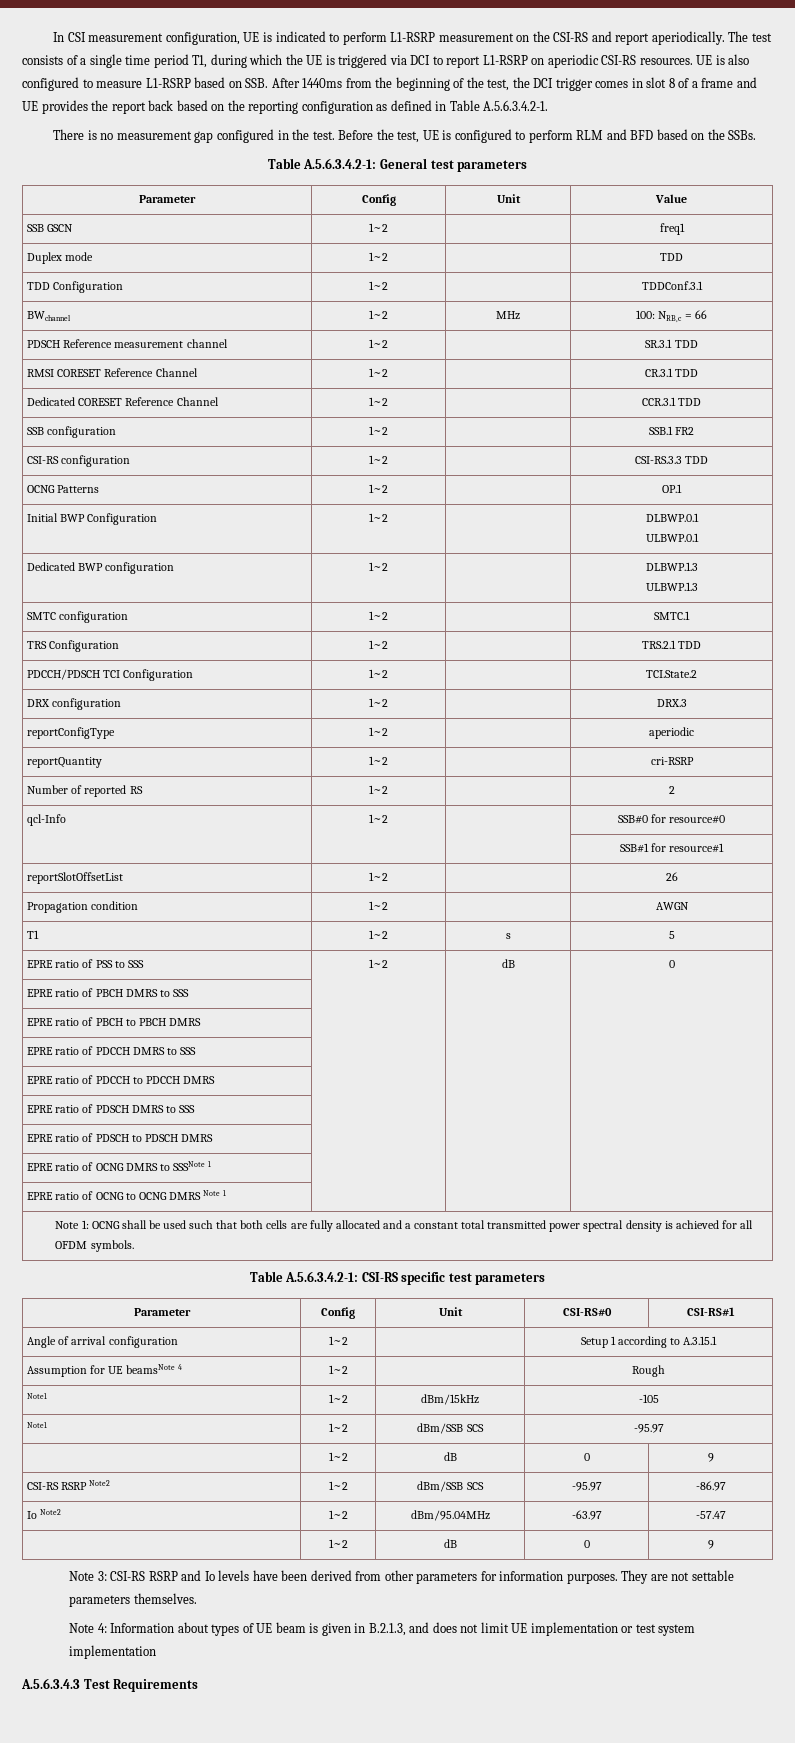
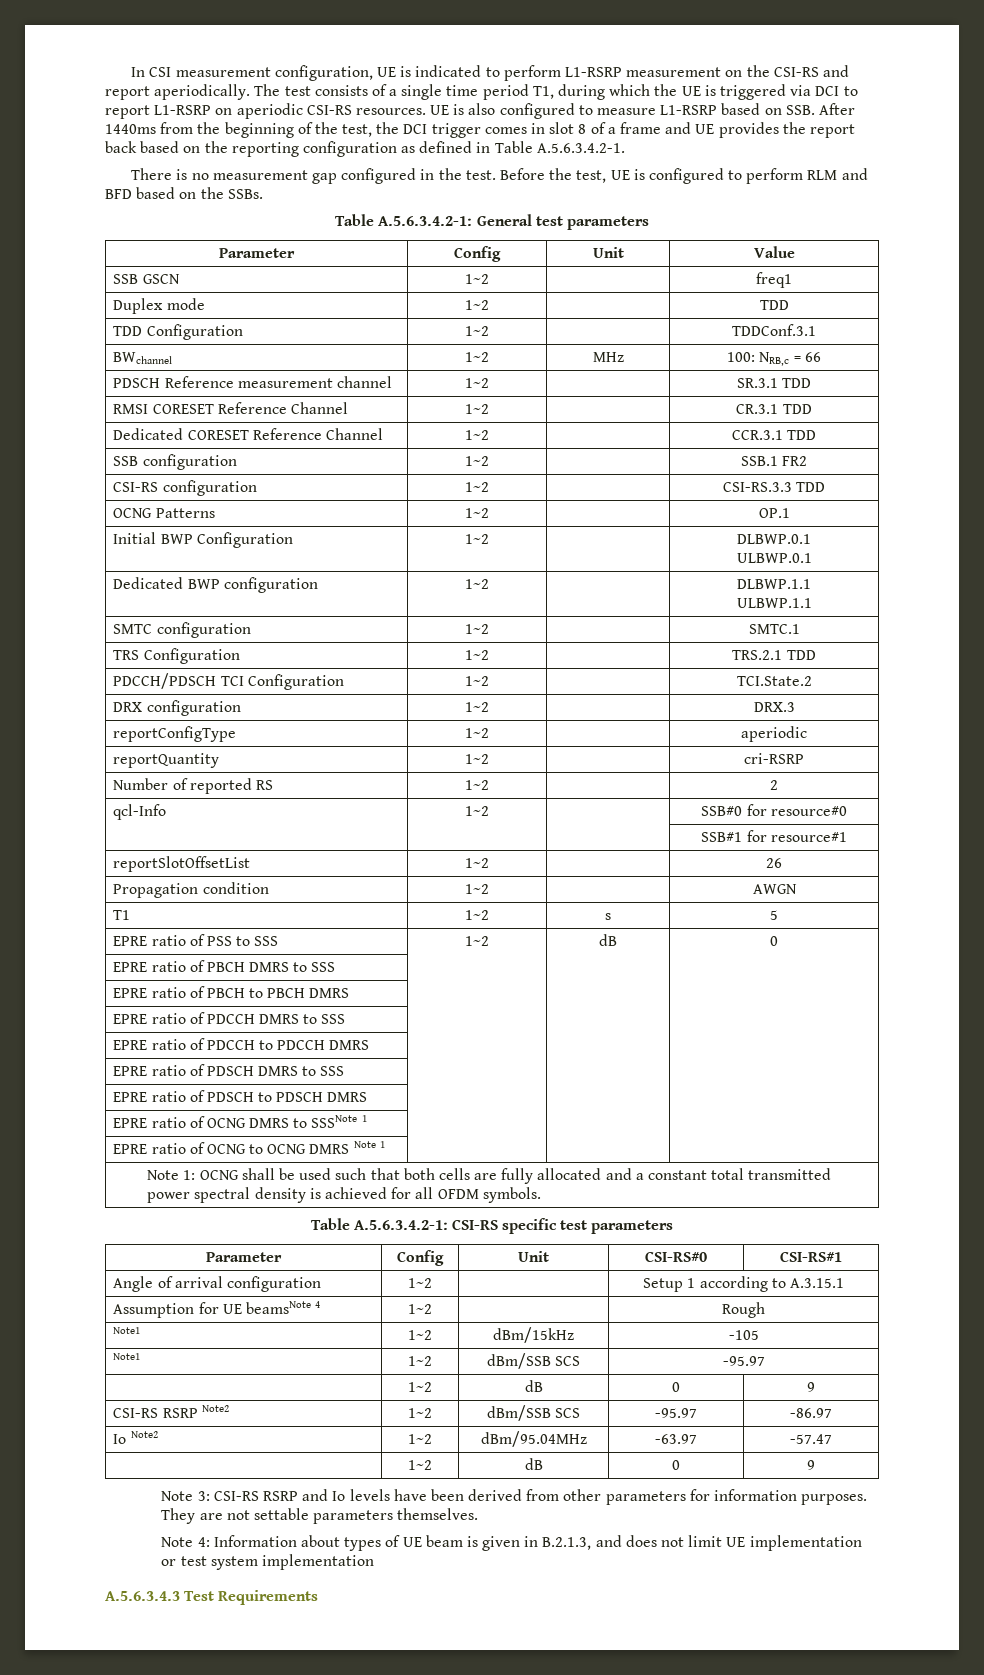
- Dedicated BWP configuration | 1~2 | | DLBWP.1.3
- ULBWP.1.3
+ Dedicated BWP configuration | 1~2 | | DLBWP.1.1
+ ULBWP.1.1

